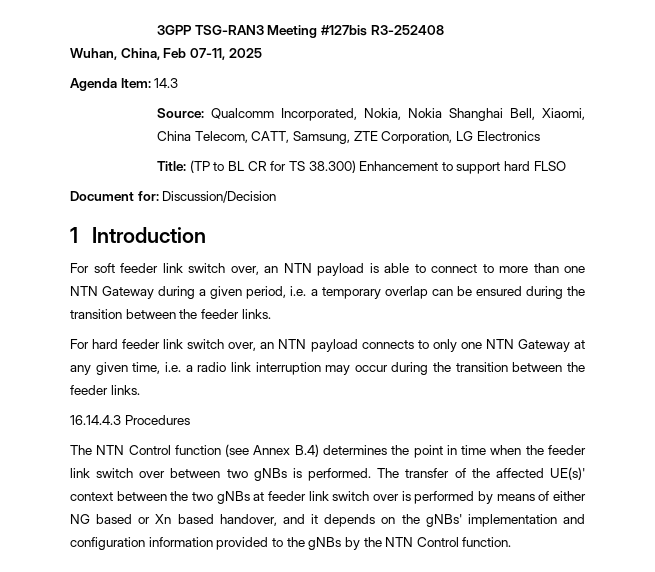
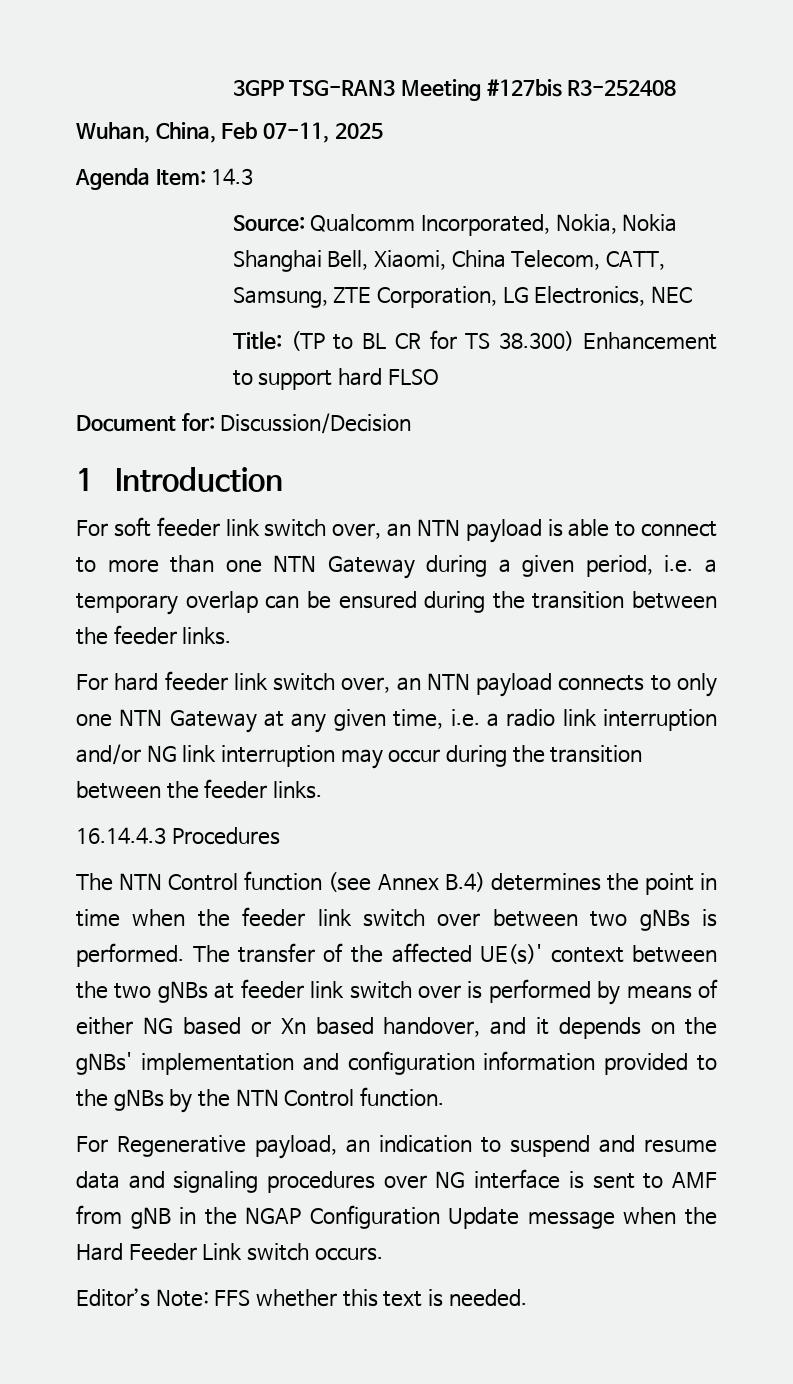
- Source: Qualcomm Incorporated, Nokia, Nokia Shanghai Bell, Xiaomi, China Telecom, CATT, Samsung, ZTE Corporation, LG Electronics
+ Source: Qualcomm Incorporated, Nokia, Nokia Shanghai Bell, Xiaomi, China Telecom, CATT, Samsung, ZTE Corporation, LG Electronics, NEC
- For hard feeder link switch over, an NTN payload connects to only one NTN Gateway at any given time, i.e. a radio link interruption may occur during the transition between the feeder links.
+ For hard feeder link switch over, an NTN payload connects to only one NTN Gateway at any given time, i.e. a radio link interruption and/or NG link interruption may occur during the transition between the feeder links.
+ For Regenerative payload, an indication to suspend and resume data and signaling procedures over NG interface is sent to AMF from gNB in the NGAP Configuration Update message when the Hard Feeder Link switch occurs.
+ Editor’s Note: FFS whether this text is needed.

